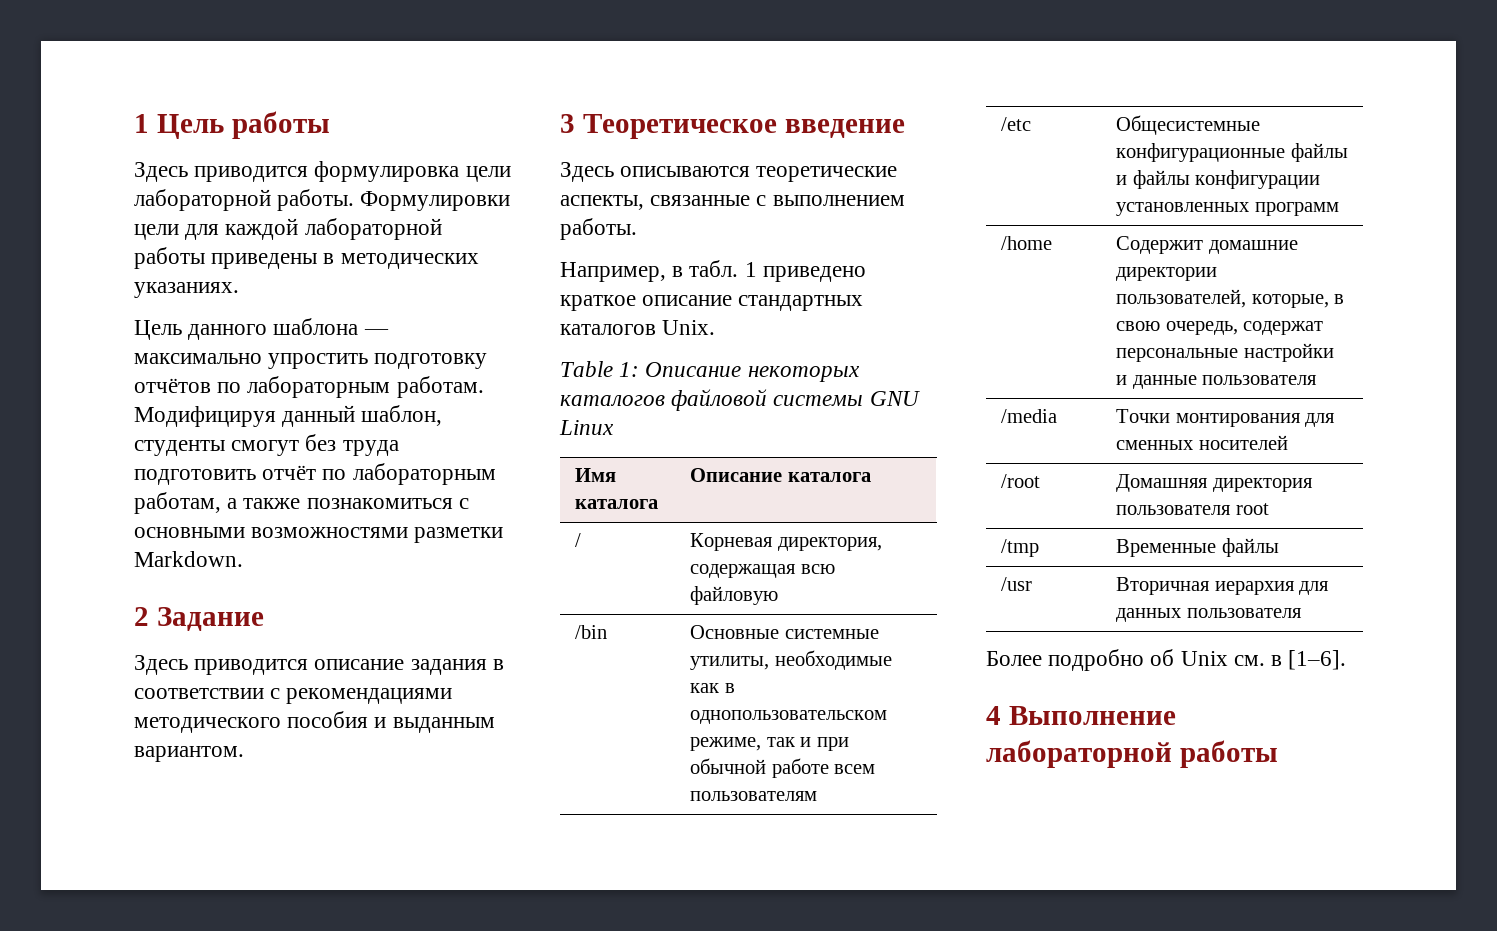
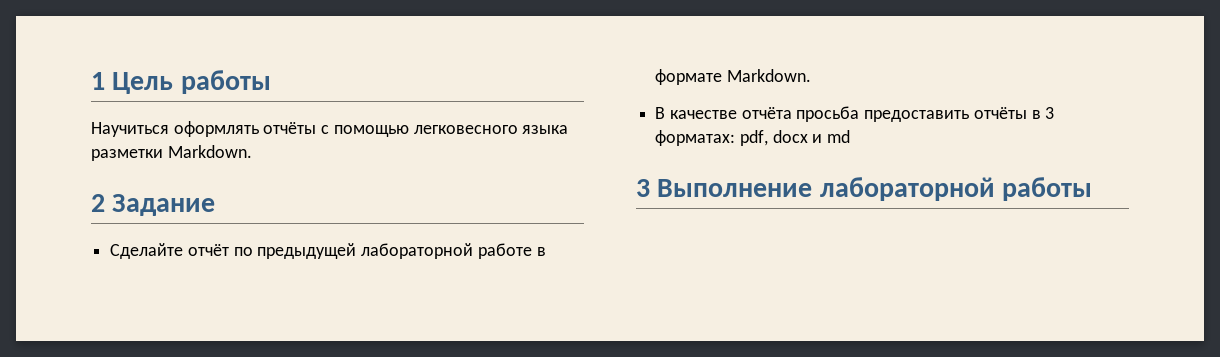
- Здесь приводится формулировка цели лабораторной работы. Формулировки цели для каждой лабораторной работы приведены в методических указаниях.
- Цель данного шаблона — максимально упростить подготовку отчётов по лабораторным работам. Модифицируя данный шаблон, студенты смогут без труда подготовить отчёт по лабораторным работам, а также познакомиться с основными возможностями разметки Markdown.
+ Научиться оформлять отчёты с помощью легковесного языка разметки Markdown.
  2 Задание
- Здесь приводится описание задания в соответствии с рекомендациями методического пособия и выданным вариантом.
- 3 Теоретическое введение
- Здесь описываются теоретические аспекты, связанные с выполнением работы.
- Например, в табл. 1 приведено краткое описание стандартных каталогов Unix.
- Table 1: Описание некоторых каталогов файловой системы GNU Linux
- Имя каталога | Описание каталога
- / | Корневая директория, содержащая всю файловую
- /bin | Основные системные утилиты, необходимые как в однопользовательском режиме, так и при обычной работе всем пользователям
- /etc | Общесистемные конфигурационные файлы и файлы конфигурации установленных программ
- /home | Содержит домашние директории пользователей, которые, в свою очередь, содержат персональные настройки и данные пользователя
- /media | Точки монтирования для сменных носителей
- /root | Домашняя директория пользователя root
- /tmp | Временные файлы
- /usr | Вторичная иерархия для данных пользователя
- Более подробно об Unix см. в [1–6].
- 4 Выполнение лабораторной работы
+ Сделайте отчёт по предыдущей лабораторной работе в формате Markdown.
+ В качестве отчёта просьба предоставить отчёты в 3 форматах: pdf, docx и md
+ 3 Выполнение лабораторной работы

